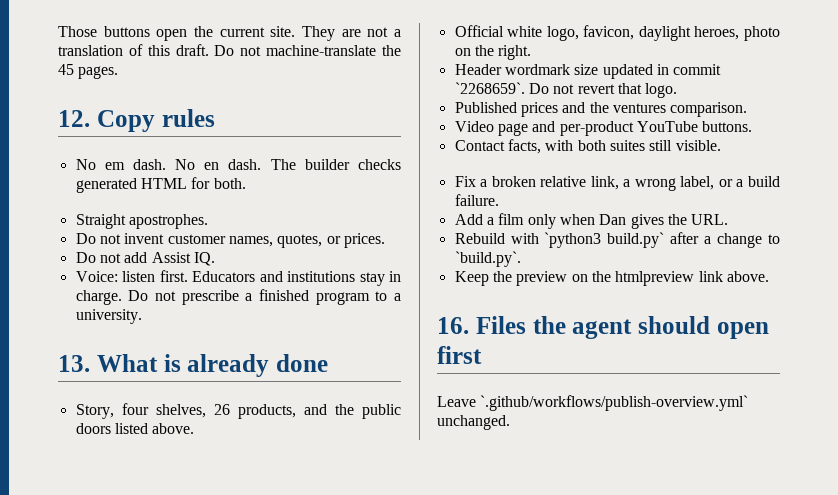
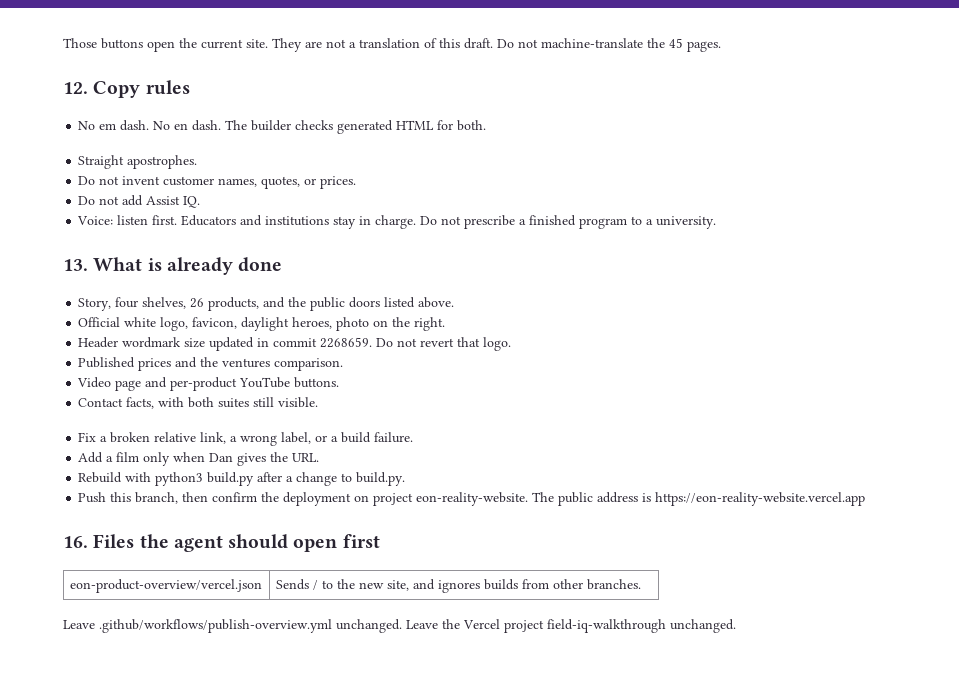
- Header wordmark size updated in commit `2268659`.
+ Header wordmark size updated in commit 2268659.
- Rebuild with `python3 build.py` after a change to `build.py`.
- Keep the preview on the htmlpreview link above.
+ Rebuild with python3 build.py after a change to build.py.
+ Push this branch, then confirm the deployment on project eon-reality-website. The public address is https://eon-reality-website.vercel.app
- Leave `.github/workflows/publish-overview.yml` unchanged.
+ eon-product-overview/vercel.json | Sends / to the new site, and ignores builds from other branches.
+ Leave .github/workflows/publish-overview.yml unchanged. Leave the Vercel project field-iq-walkthrough unchanged.

